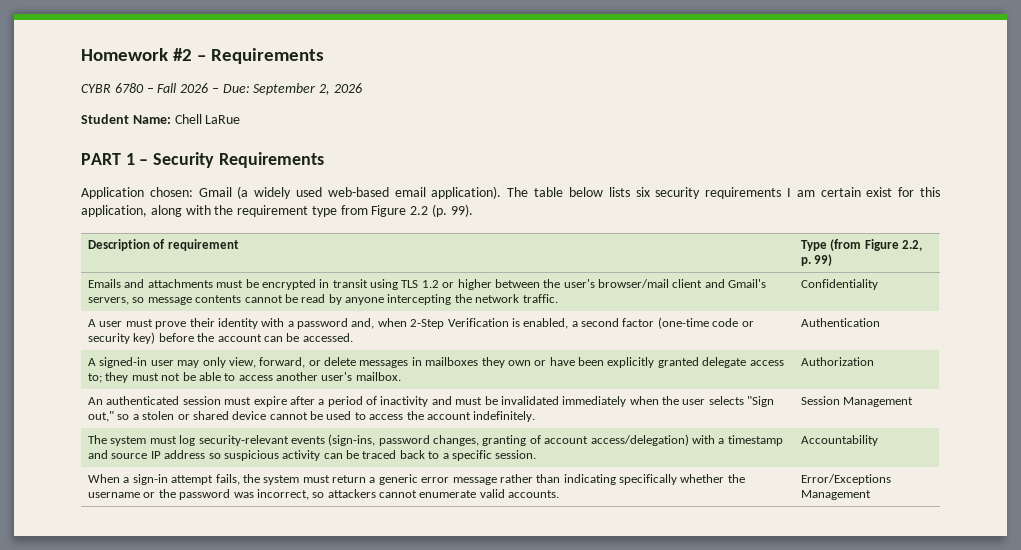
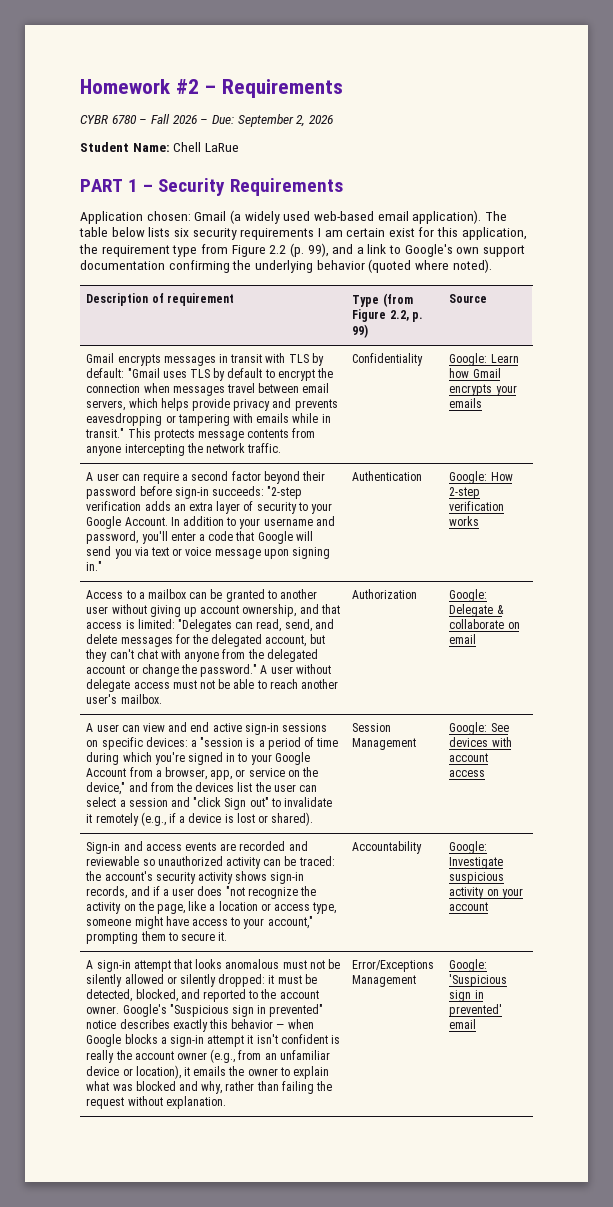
- The table below lists six security requirements I am certain exist for this application, along with the requirement type from Figure 2.2 (p. 99).
+ The table below lists six security requirements I am certain exist for this application, the requirement type from Figure 2.2 (p. 99), and a link to Google's own support documentation confirming the underlying behavior (quoted where noted).
- Description of requirement | Type (from Figure 2.2, p. 99)
- Emails and attachments must be encrypted in transit using TLS 1.2 or higher between the user's browser/mail client and Gmail's servers, so message contents cannot be read by anyone intercepting the network traffic. | Confidentiality
+ Description of requirement | Type (from Figure 2.2, p. 99) | Source
+ Gmail encrypts messages in transit with TLS by default: "Gmail uses TLS by default to encrypt the connection when messages travel between email servers, which helps provide privacy and prevents eavesdropping or tampering with emails while in transit." This protects message contents from anyone intercepting the network traffic. | Confidentiality
- A user must prove their identity with a password and, when 2-Step Verification is enabled, a second factor (one-time code or security key) before the account can be accessed. | Authentication
- A signed-in user may only view, forward, or delete messages in mailboxes they own or have been explicitly granted delegate access to; they must not be able to access another user's mailbox. | Authorization
+ Google: Learn how Gmail encrypts your emails
+ A user can require a second factor beyond their password before sign-in succeeds: "2-step verification adds an extra layer of security to your Google Account. In addition to your username and password, you'll enter a code that Google will send you via text or voice message upon signing in." | Authentication | Google: How 2-step verification works
+ Access to a mailbox can be granted to another user without giving up account ownership, and that access is limited: "Delegates can read, send, and delete messages for the delegated account, but they can't chat with anyone from the delegated account or change the password." A user without delegate access must not be able to reach another user's mailbox. | Authorization
- An authenticated session must expire after a period of inactivity and must be invalidated immediately when the user selects "Sign out," so a stolen or shared device cannot be used to access the account indefinitely. | Session Management
- The system must log security-relevant events (sign-ins, password changes, granting of account access/delegation) with a timestamp and source IP address so suspicious activity can be traced back to a specific session. | Accountability
- When a sign-in attempt fails, the system must return a generic error message rather than indicating specifically whether the username or the password was incorrect, so attackers cannot enumerate valid accounts. | Error/Exceptions Management
+ Google: Delegate & collaborate on email
+ A user can view and end active sign-in sessions on specific devices: a "session is a period of time during which you're signed in to your Google Account from a browser, app, or service on the device," and from the devices list the user can select a session and "click Sign out" to invalidate it remotely (e.g., if a device is lost or shared). | Session Management | Google: See devices with account access
+ Sign-in and access events are recorded and reviewable so unauthorized activity can be traced: the account's security activity shows sign-in records, and if a user does "not recognize the activity on the page, like a location or access type, someone might have access to your account," prompting them to secure it. | Accountability | Google: Investigate suspicious activity on your account
+ A sign-in attempt that looks anomalous must not be silently allowed or silently dropped: it must be detected, blocked, and reported to the account owner. Google's "Suspicious sign in prevented" notice describes exactly this behavior — when Google blocks a sign-in attempt it isn't confident is really the account owner (e.g., from an unfamiliar device or location), it emails the owner to explain what was blocked and why, rather than failing the request without explanation. | Error/Exceptions Management | Google: 'Suspicious sign in prevented' email

